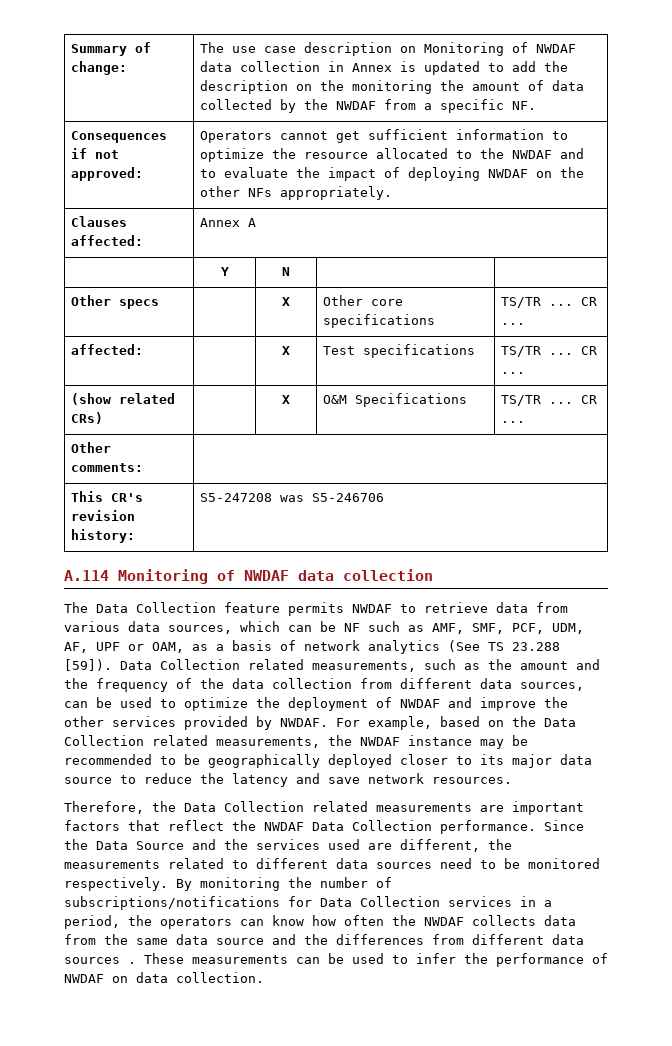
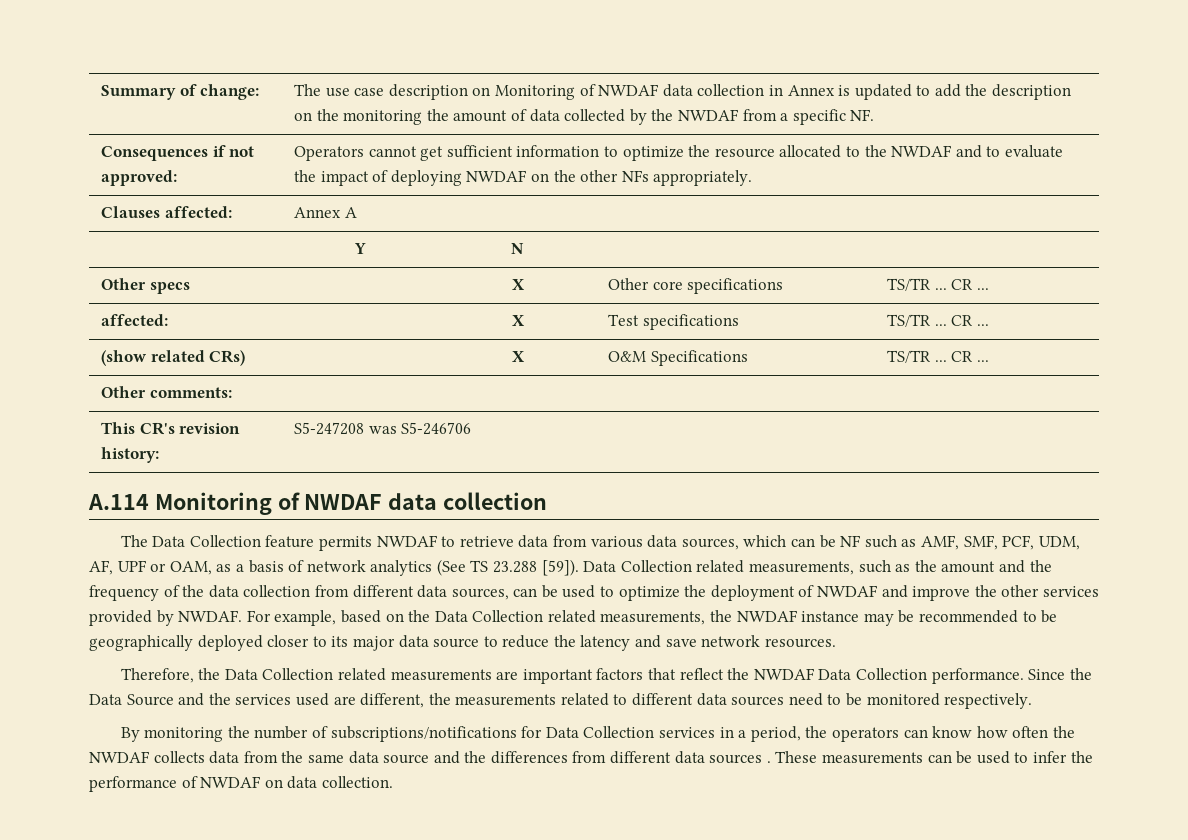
- Since the Data Source and the services used are different, the measurements related to different data sources need to be monitored respectively. By monitoring the number of subscriptions/notifications for Data Collection services in a period, the operators can know how often the NWDAF collects data from the same data source and the differences from different data sources .
+ Since the Data Source and the services used are different, the measurements related to different data sources need to be monitored respectively.
+ By monitoring the number of subscriptions/notifications for Data Collection services in a period, the operators can know how often the NWDAF collects data from the same data source and the differences from different data sources .

